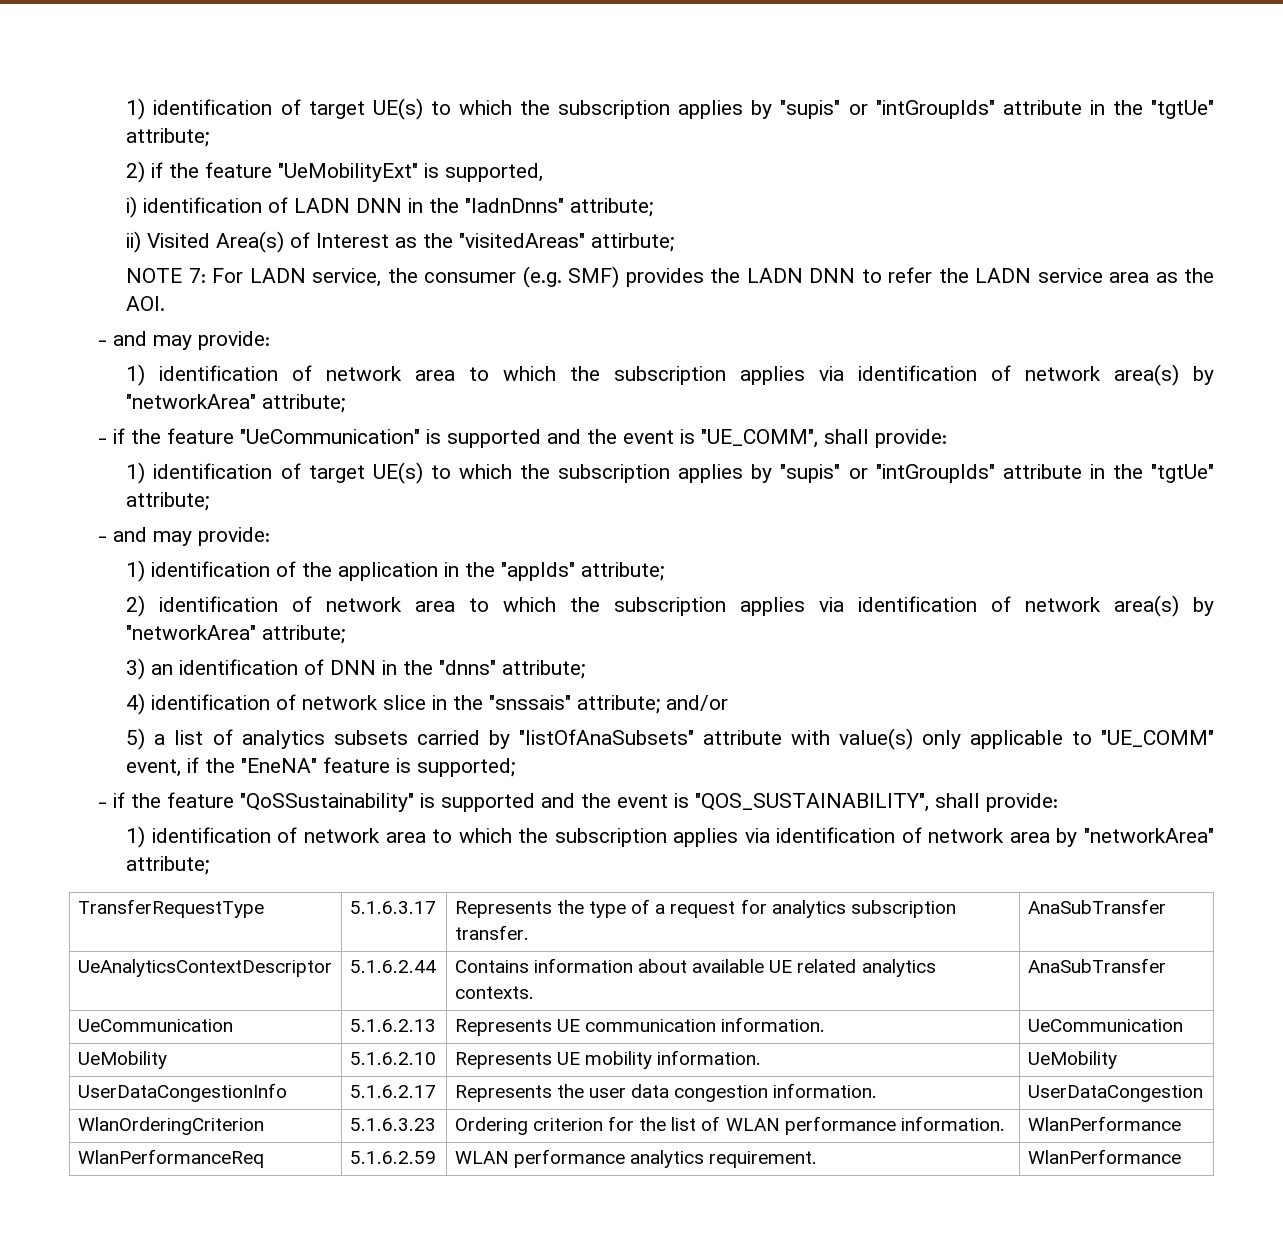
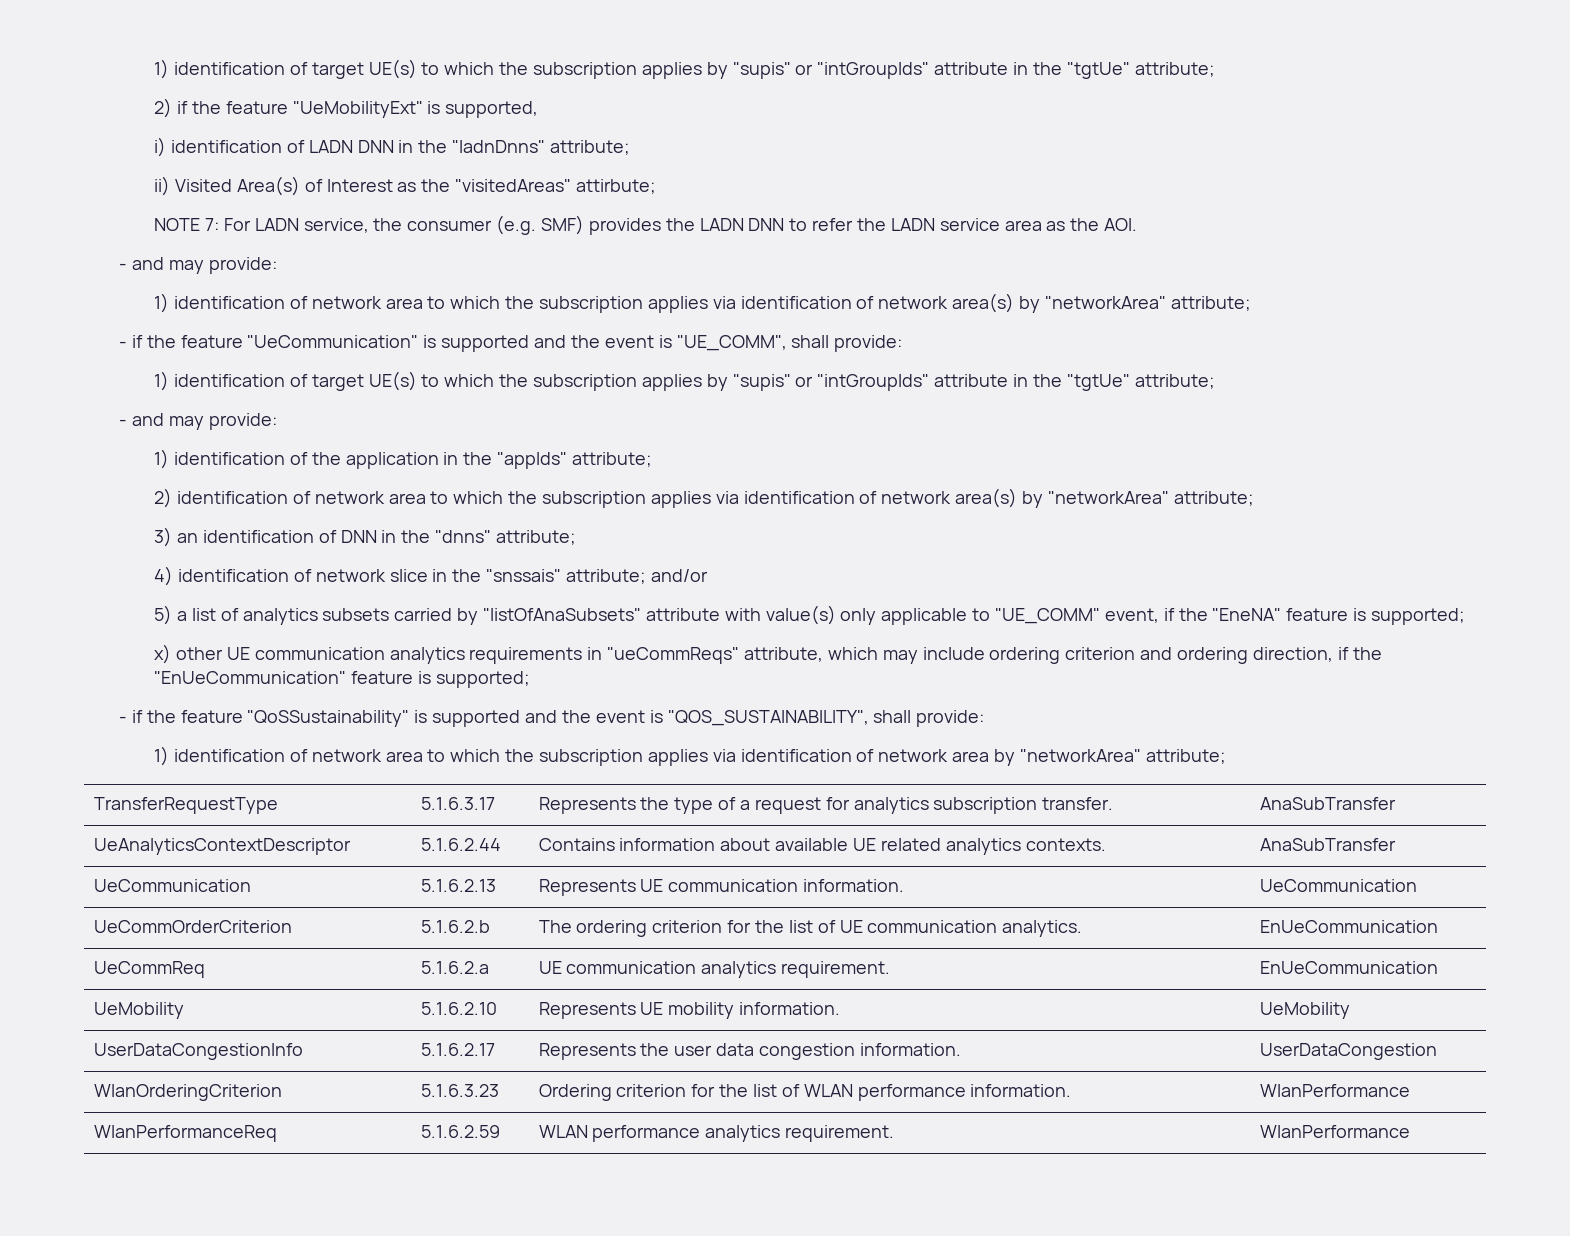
+ x) other UE communication analytics requirements in "ueCommReqs" attribute, which may include ordering criterion and ordering direction, if the "EnUeCommunication" feature is supported;
+ UeCommOrderCriterion | 5.1.6.2.b | The ordering criterion for the list of UE communication analytics. | EnUeCommunication
+ UeCommReq | 5.1.6.2.a | UE communication analytics requirement. | EnUeCommunication

